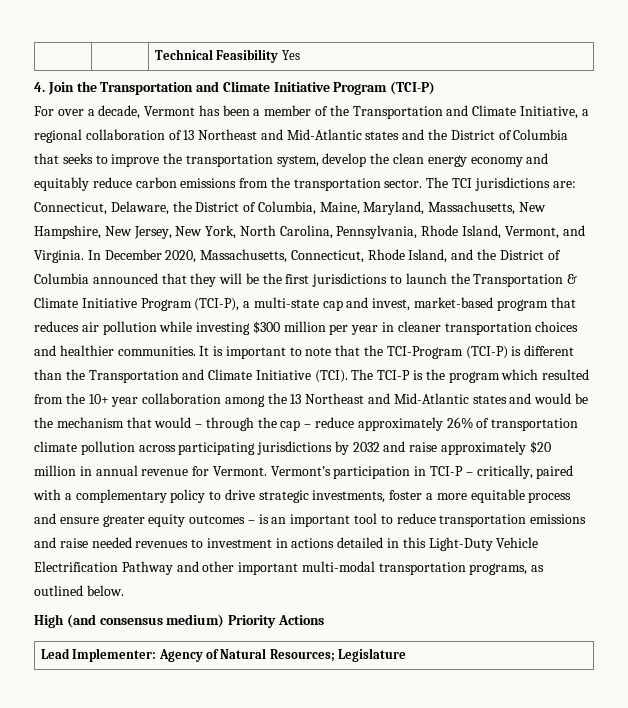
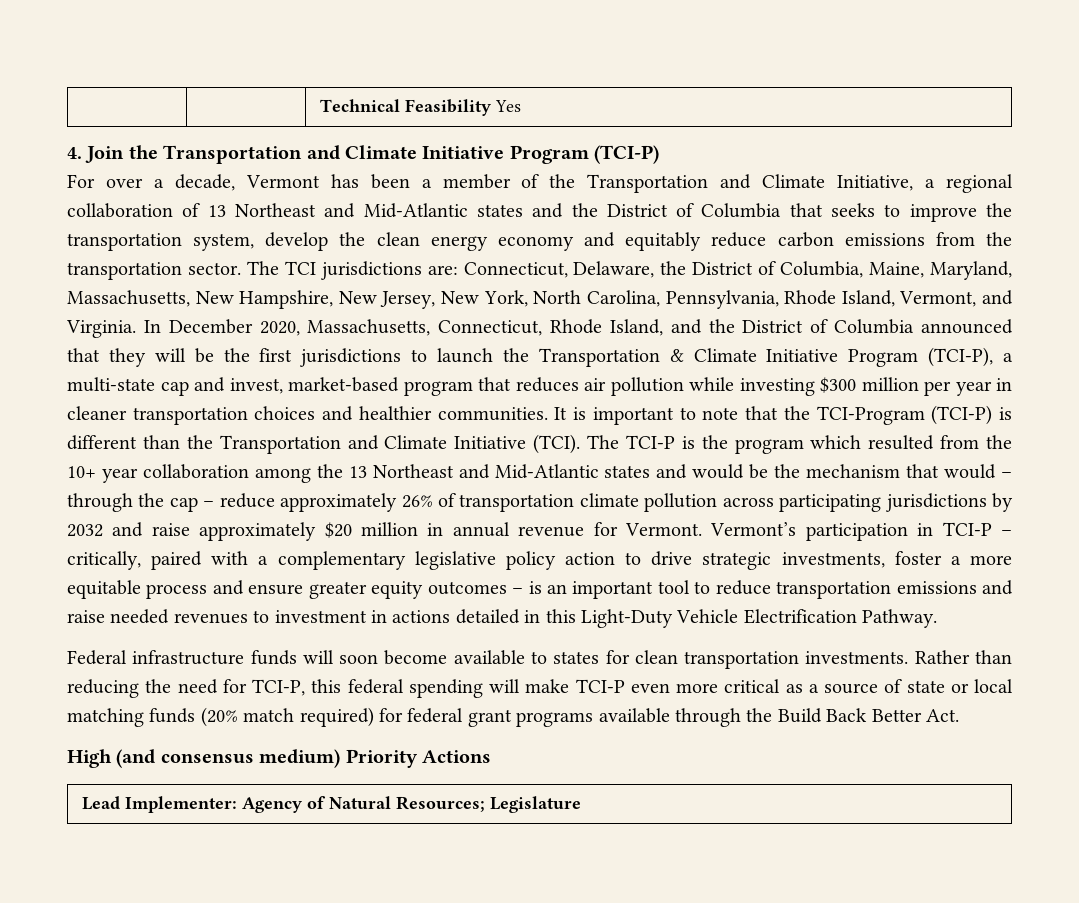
- Vermont’s participation in TCI-P – critically, paired with a complementary policy to drive strategic investments, foster a more equitable process and ensure greater equity outcomes – is an important tool to reduce transportation emissions and raise needed revenues to investment in actions detailed in this Light-Duty Vehicle Electrification Pathway and other important multi-modal transportation programs, as outlined below.
+ Vermont’s participation in TCI-P – critically, paired with a complementary legislative policy action to drive strategic investments, foster a more equitable process and ensure greater equity outcomes – is an important tool to reduce transportation emissions and raise needed revenues to investment in actions detailed in this Light-Duty Vehicle Electrification Pathway.
+ Federal infrastructure funds will soon become available to states for clean transportation investments. Rather than reducing the need for TCI-P, this federal spending will make TCI-P even more critical as a source of state or local matching funds (20% match required) for federal grant programs available through the Build Back Better Act.

